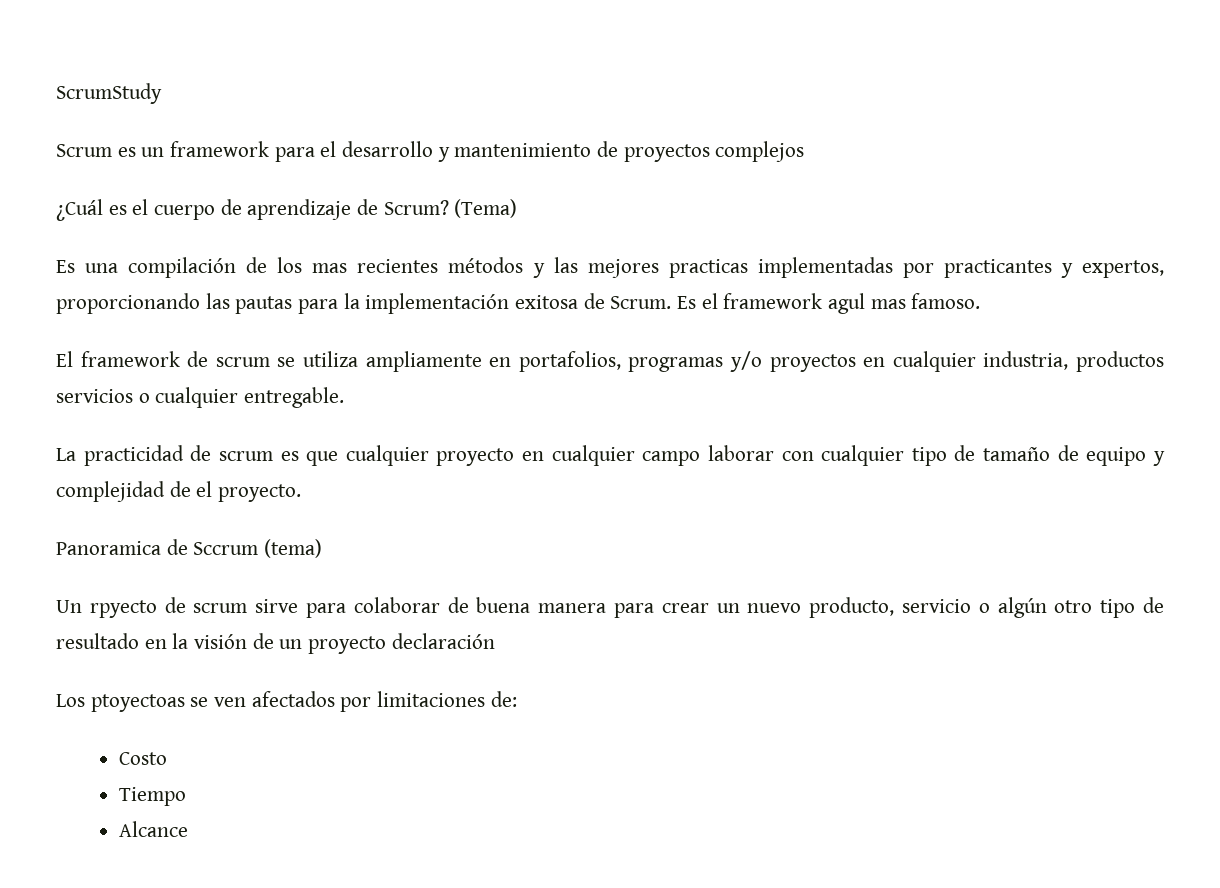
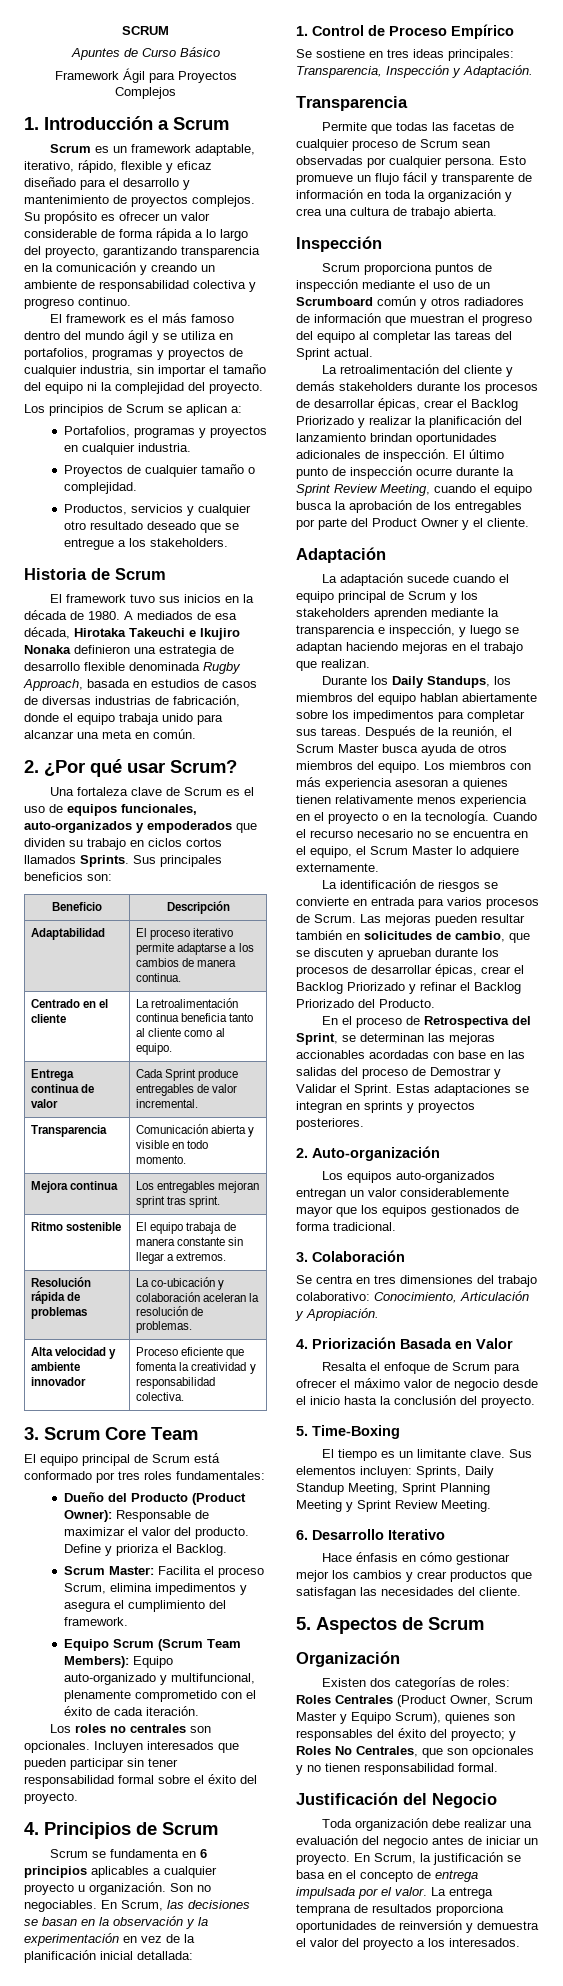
- ScrumStudy
- Scrum es un framework para el desarrollo y mantenimiento de proyectos complejos
- ¿Cuál es el cuerpo de aprendizaje de Scrum? (Tema)
- Es una compilación de los mas recientes métodos y las mejores practicas implementadas por practicantes y expertos, proporcionando las pautas para la implementación exitosa de Scrum. Es el framework agul mas famoso.
- El framework de scrum se utiliza ampliamente en portafolios, programas y/o proyectos en cualquier industria, productos servicios o cualquier entregable.
- La practicidad de scrum es que cualquier proyecto en cualquier campo laborar con cualquier tipo de tamaño de equipo y complejidad de el proyecto.
- Panoramica de Sccrum (tema)
- Un rpyecto de scrum sirve para colaborar de buena manera para crear un nuevo producto, servicio o algún otro tipo de resultado en la visión de un proyecto declaración
- Los ptoyectoas se ven afectados por limitaciones de:
- Costo
- Tiempo
- Alcance
+ SCRUM
+ Apuntes de Curso Básico
+ Framework Ágil para Proyectos Complejos
+ 1. Introducción a Scrum
+ Scrum es un framework adaptable, iterativo, rápido, flexible y eficaz diseñado para el desarrollo y mantenimiento de proyectos complejos. Su propósito es ofrecer un valor considerable de forma rápida a lo largo del proyecto, garantizando transparencia en la comunicación y creando un ambiente de responsabilidad colectiva y progreso continuo.
+ El framework es el más famoso dentro del mundo ágil y se utiliza en portafolios, programas y proyectos de cualquier industria, sin importar el tamaño del equipo ni la complejidad del proyecto.
+ Los principios de Scrum se aplican a:
+ Portafolios, programas y proyectos en cualquier industria.
+ Proyectos de cualquier tamaño o complejidad.
+ Productos, servicios y cualquier otro resultado deseado que se entregue a los stakeholders.
+ Historia de Scrum
+ El framework tuvo sus inicios en la década de 1980. A mediados de esa década, Hirotaka Takeuchi e Ikujiro Nonaka definieron una estrategia de desarrollo flexible denominada Rugby Approach, basada en estudios de casos de diversas industrias de fabricación, donde el equipo trabaja unido para alcanzar una meta en común.
+ 2. ¿Por qué usar Scrum?
+ Una fortaleza clave de Scrum es el uso de equipos funcionales, auto-organizados y empoderados que dividen su trabajo en ciclos cortos llamados Sprints. Sus principales beneficios son:
+ Beneficio | Descripción
+ Adaptabilidad | El proceso iterativo permite adaptarse a los cambios de manera continua.
+ Centrado en el cliente | La retroalimentación continua beneficia tanto al cliente como al equipo.
+ Entrega continua de valor | Cada Sprint produce entregables de valor incremental.
+ Transparencia | Comunicación abierta y visible en todo momento.
+ Mejora continua | Los entregables mejoran sprint tras sprint.
+ Ritmo sostenible | El equipo trabaja de manera constante sin llegar a extremos.
+ Resolución rápida de problemas | La co-ubicación y colaboración aceleran la resolución de problemas.
+ Alta velocidad y ambiente innovador | Proceso eficiente que fomenta la creatividad y responsabilidad colectiva.
+ 3. Scrum Core Team
+ El equipo principal de Scrum está conformado por tres roles fundamentales:
+ Dueño del Producto (Product Owner): Responsable de maximizar el valor del producto. Define y prioriza el Backlog.
+ Scrum Master: Facilita el proceso Scrum, elimina impedimentos y asegura el cumplimiento del framework.
+ Equipo Scrum (Scrum Team Members): Equipo auto-organizado y multifuncional, plenamente comprometido con el éxito de cada iteración.
+ Los roles no centrales son opcionales. Incluyen interesados que pueden participar sin tener responsabilidad formal sobre el éxito del proyecto.
+ 4. Principios de Scrum
+ Scrum se fundamenta en 6 principios aplicables a cualquier proyecto u organización. Son no negociables. En Scrum, las decisiones se basan en la observación y la experimentación en vez de la planificación inicial detallada:
+ 1. Control de Proceso Empírico
+ Se sostiene en tres ideas principales: Transparencia, Inspección y Adaptación.
+ Transparencia
+ Permite que todas las facetas de cualquier proceso de Scrum sean observadas por cualquier persona. Esto promueve un flujo fácil y transparente de información en toda la organización y crea una cultura de trabajo abierta.
+ Inspección
+ Scrum proporciona puntos de inspección mediante el uso de un Scrumboard común y otros radiadores de información que muestran el progreso del equipo al completar las tareas del Sprint actual.
+ La retroalimentación del cliente y demás stakeholders durante los procesos de desarrollar épicas, crear el Backlog Priorizado y realizar la planificación del lanzamiento brindan oportunidades adicionales de inspección. El último punto de inspección ocurre durante la Sprint Review Meeting, cuando el equipo busca la aprobación de los entregables por parte del Product Owner y el cliente.
+ Adaptación
+ La adaptación sucede cuando el equipo principal de Scrum y los stakeholders aprenden mediante la transparencia e inspección, y luego se adaptan haciendo mejoras en el trabajo que realizan.
+ Durante los Daily Standups, los miembros del equipo hablan abiertamente sobre los impedimentos para completar sus tareas. Después de la reunión, el Scrum Master busca ayuda de otros miembros del equipo. Los miembros con más experiencia asesoran a quienes tienen relativamente menos experiencia en el proyecto o en la tecnología. Cuando el recurso necesario no se encuentra en el equipo, el Scrum Master lo adquiere externamente.
+ La identificación de riesgos se convierte en entrada para varios procesos de Scrum. Las mejoras pueden resultar también en solicitudes de cambio, que se discuten y aprueban durante los procesos de desarrollar épicas, crear el Backlog Priorizado y refinar el Backlog Priorizado del Producto.
+ En el proceso de Retrospectiva del Sprint, se determinan las mejoras accionables acordadas con base en las salidas del proceso de Demostrar y Validar el Sprint. Estas adaptaciones se integran en sprints y proyectos posteriores.
+ 2. Auto-organización
+ Los equipos auto-organizados entregan un valor considerablemente mayor que los equipos gestionados de forma tradicional.
+ 3. Colaboración
+ Se centra en tres dimensiones del trabajo colaborativo: Conocimiento, Articulación y Apropiación.
+ 4. Priorización Basada en Valor
+ Resalta el enfoque de Scrum para ofrecer el máximo valor de negocio desde el inicio hasta la conclusión del proyecto.
+ 5. Time-Boxing
+ El tiempo es un limitante clave. Sus elementos incluyen: Sprints, Daily Standup Meeting, Sprint Planning Meeting y Sprint Review Meeting.
+ 6. Desarrollo Iterativo
+ Hace énfasis en cómo gestionar mejor los cambios y crear productos que satisfagan las necesidades del cliente.
+ 5. Aspectos de Scrum
+ Organización
+ Existen dos categorías de roles: Roles Centrales (Product Owner, Scrum Master y Equipo Scrum), quienes son responsables del éxito del proyecto; y Roles No Centrales, que son opcionales y no tienen responsabilidad formal.
+ Justificación del Negocio
+ Toda organización debe realizar una evaluación del negocio antes de iniciar un proyecto. En Scrum, la justificación se basa en el concepto de entrega impulsada por el valor. La entrega temprana de resultados proporciona oportunidades de reinversión y demuestra el valor del proyecto a los interesados.

